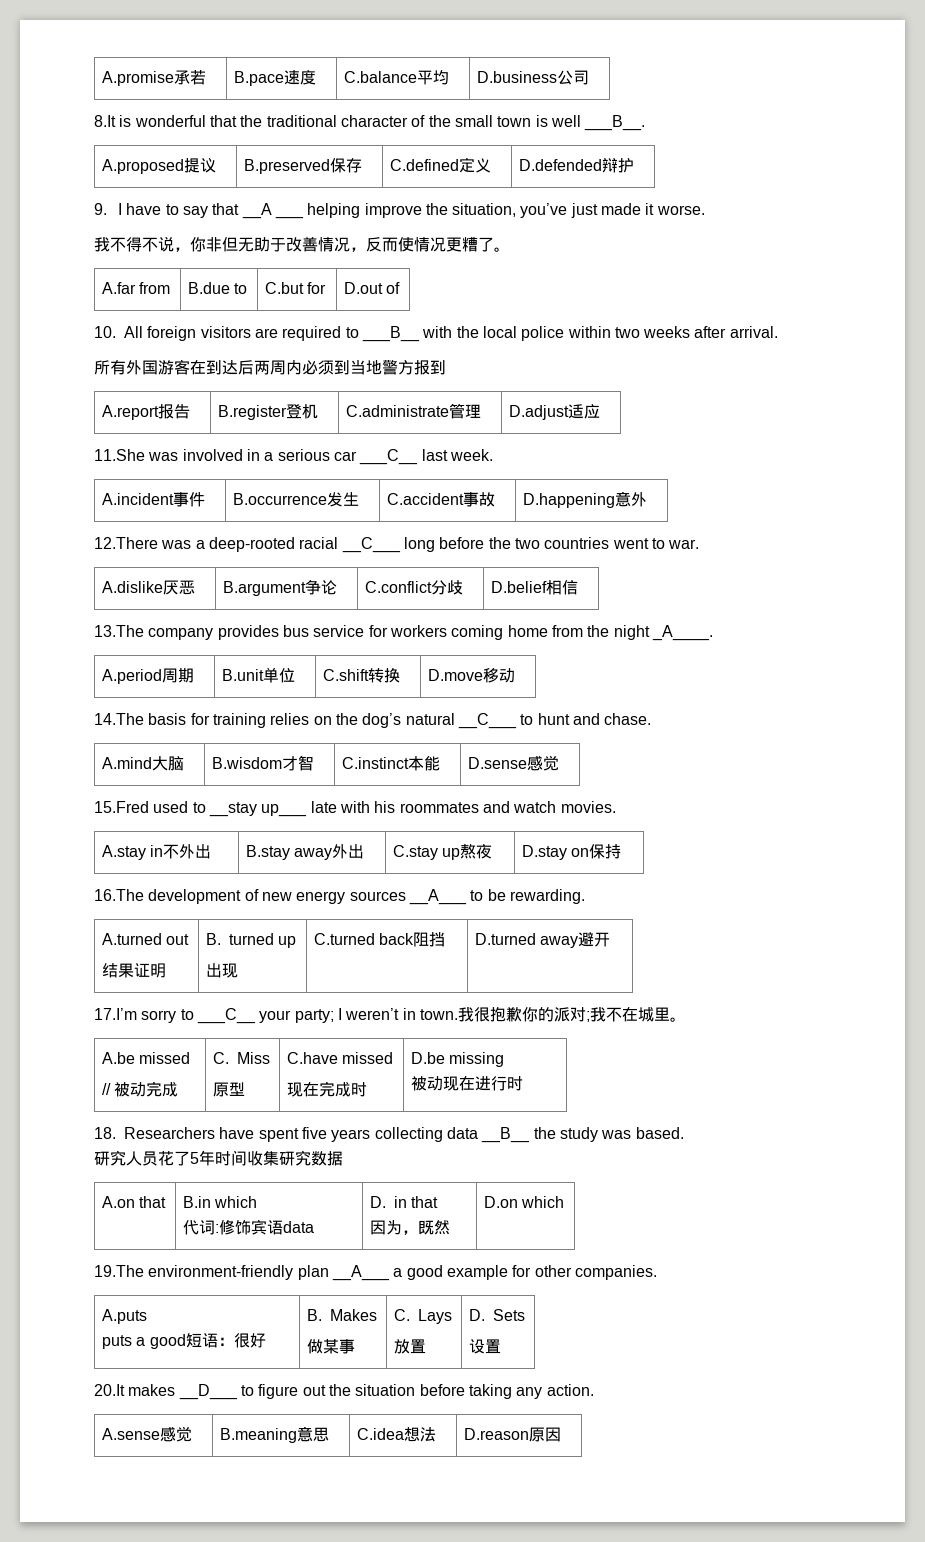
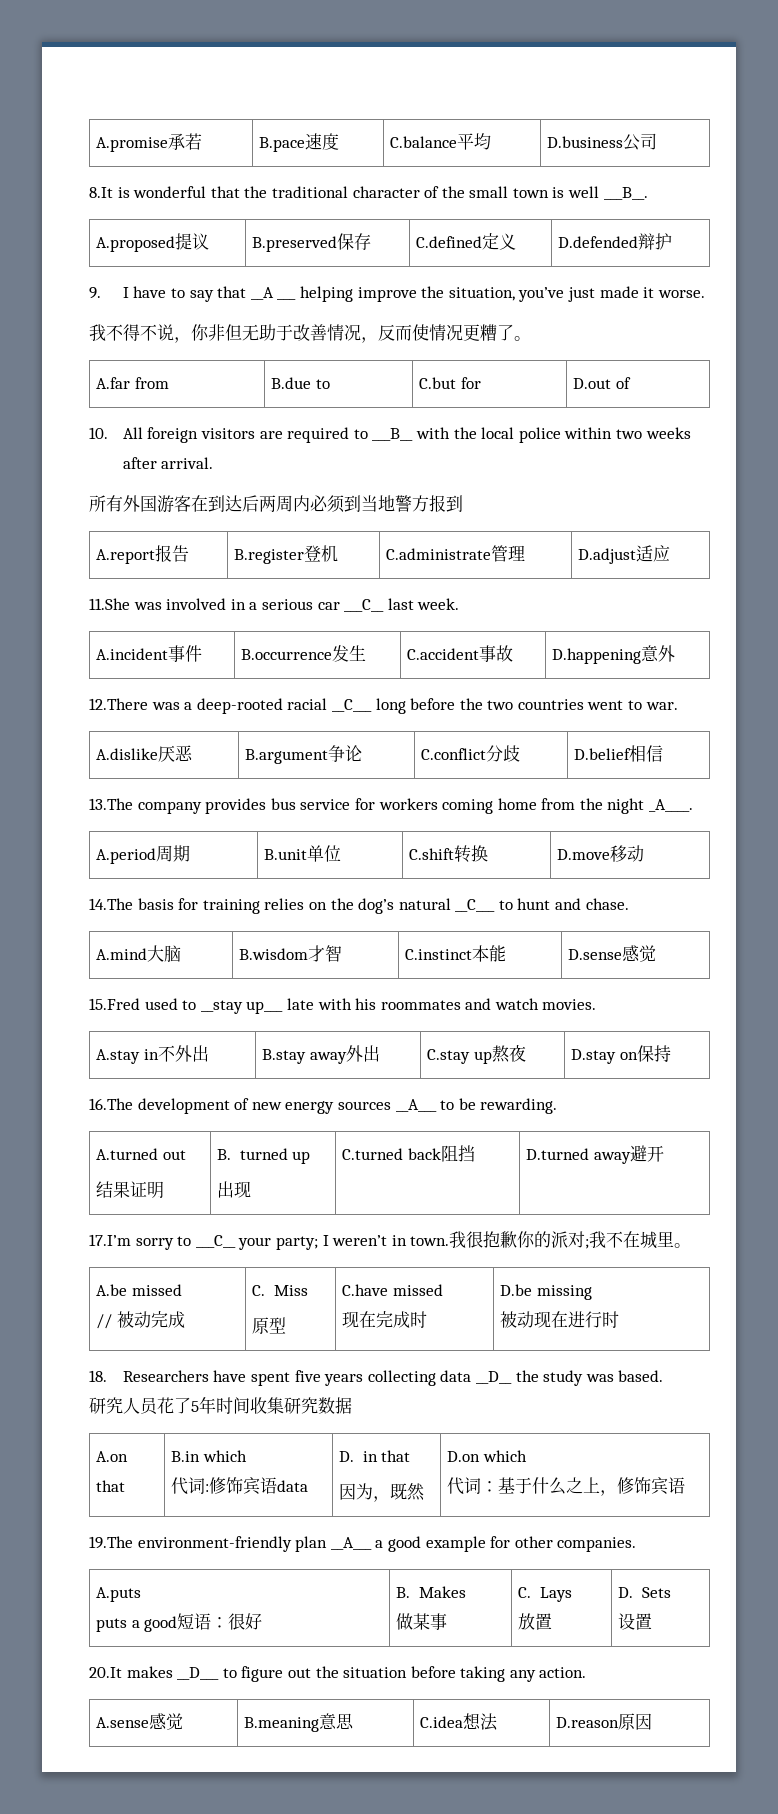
- 18. Researchers have spent five years collecting data __B__ the study was based.
+ 18. Researchers have spent five years collecting data __D__ the study was based.
  A.on that | B.in which
  代词:修饰宾语data | D. in that
  因为，既然 | D.on which
+ 代词：基于什么之上，修饰宾语

